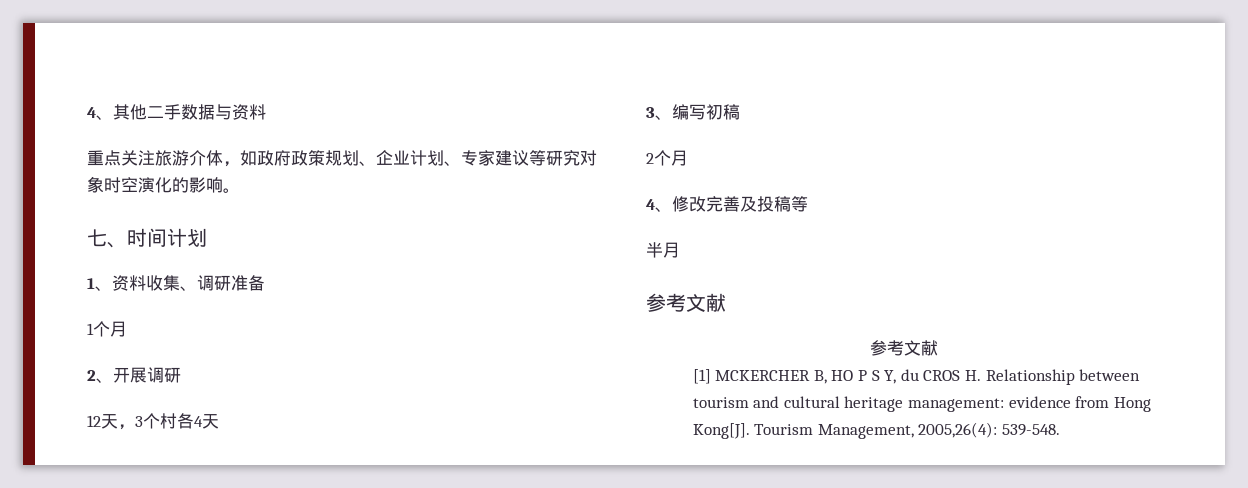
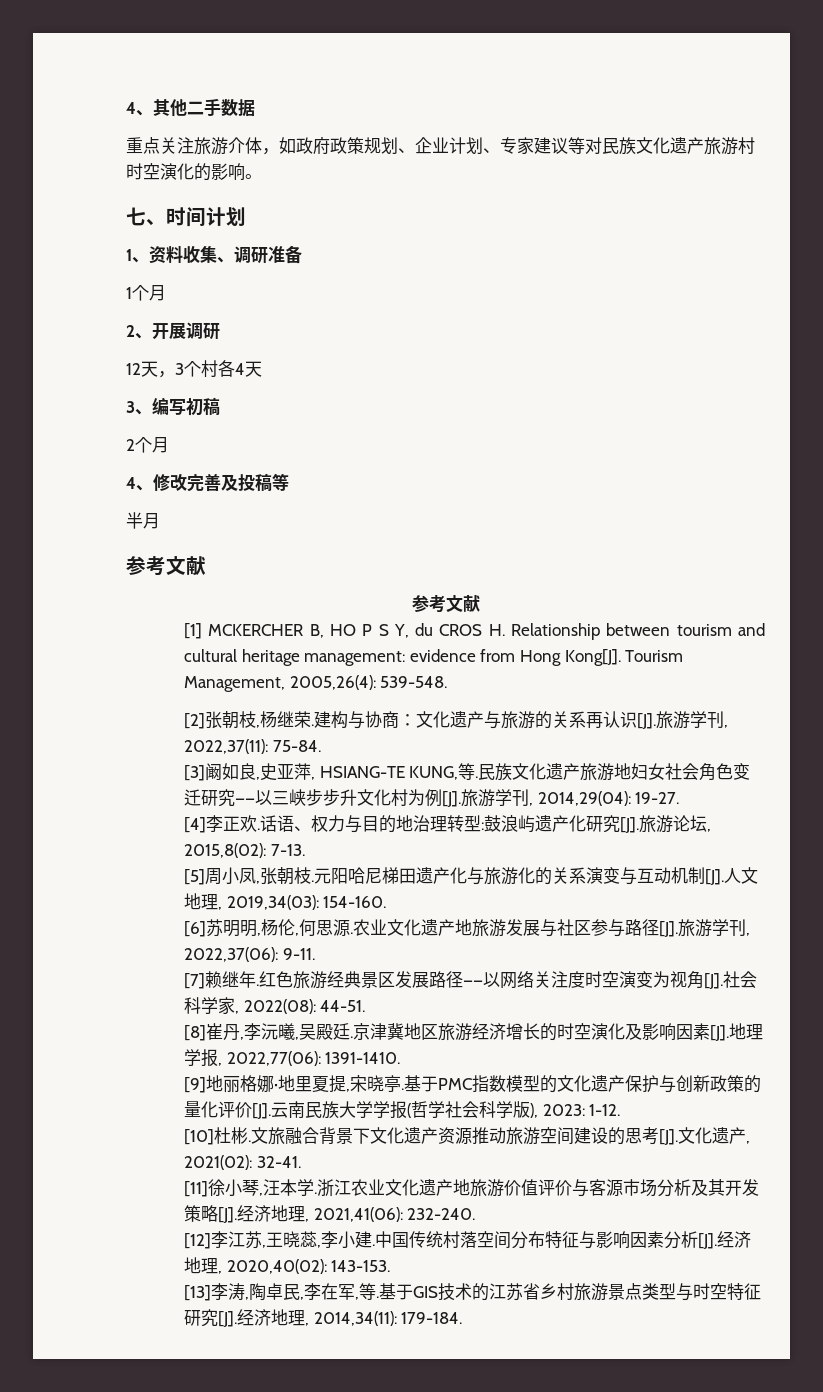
- 4、其他二手数据与资料
+ 4、其他二手数据
- 重点关注旅游介体，如政府政策规划、企业计划、专家建议等研究对象时空演化的影响。
+ 重点关注旅游介体，如政府政策规划、企业计划、专家建议等对民族文化遗产旅游村时空演化的影响。
+ [2]张朝枝,杨继荣.建构与协商：文化遗产与旅游的关系再认识[J].旅游学刊, 2022,37(11): 75-84.
+ [3]阚如良,史亚萍, HSIANG-TE KUNG,等.民族文化遗产旅游地妇女社会角色变迁研究——以三峡步步升文化村为例[J].旅游学刊, 2014,29(04): 19-27.
+ [4]李正欢.话语、权力与目的地治理转型:鼓浪屿遗产化研究[J].旅游论坛, 2015,8(02): 7-13.
+ [5]周小凤,张朝枝.元阳哈尼梯田遗产化与旅游化的关系演变与互动机制[J].人文地理, 2019,34(03): 154-160.
+ [6]苏明明,杨伦,何思源.农业文化遗产地旅游发展与社区参与路径[J].旅游学刊, 2022,37(06): 9-11.
+ [7]赖继年.红色旅游经典景区发展路径——以网络关注度时空演变为视角[J].社会科学家, 2022(08): 44-51.
+ [8]崔丹,李沅曦,吴殿廷.京津冀地区旅游经济增长的时空演化及影响因素[J].地理学报, 2022,77(06): 1391-1410.
+ [9]地丽格娜·地里夏提,宋晓亭.基于PMC指数模型的文化遗产保护与创新政策的量化评价[J].云南民族大学学报(哲学社会科学版), 2023: 1-12.
+ [10]杜彬.文旅融合背景下文化遗产资源推动旅游空间建设的思考[J].文化遗产, 2021(02): 32-41.
+ [11]徐小琴,汪本学.浙江农业文化遗产地旅游价值评价与客源市场分析及其开发策略[J].经济地理, 2021,41(06): 232-240.
+ [12]李江苏,王晓蕊,李小建.中国传统村落空间分布特征与影响因素分析[J].经济地理, 2020,40(02): 143-153.
+ [13]李涛,陶卓民,李在军,等.基于GIS技术的江苏省乡村旅游景点类型与时空特征研究[J].经济地理, 2014,34(11): 179-184.

